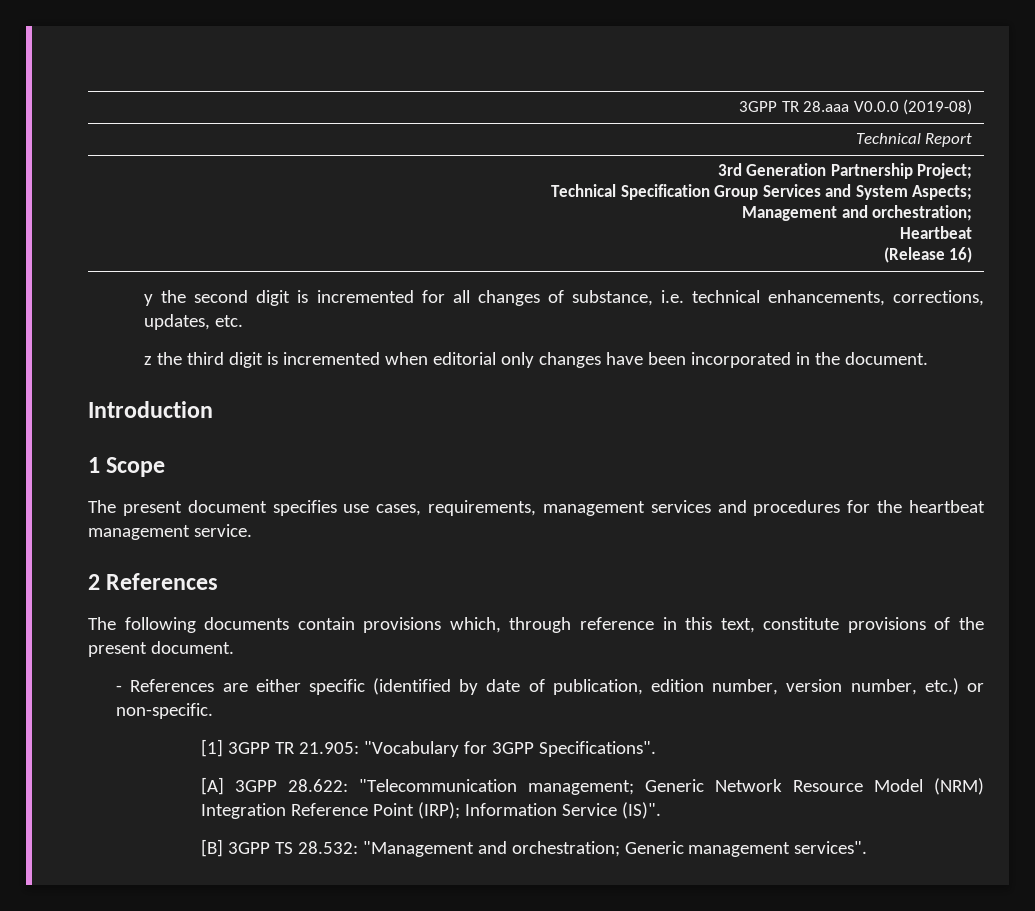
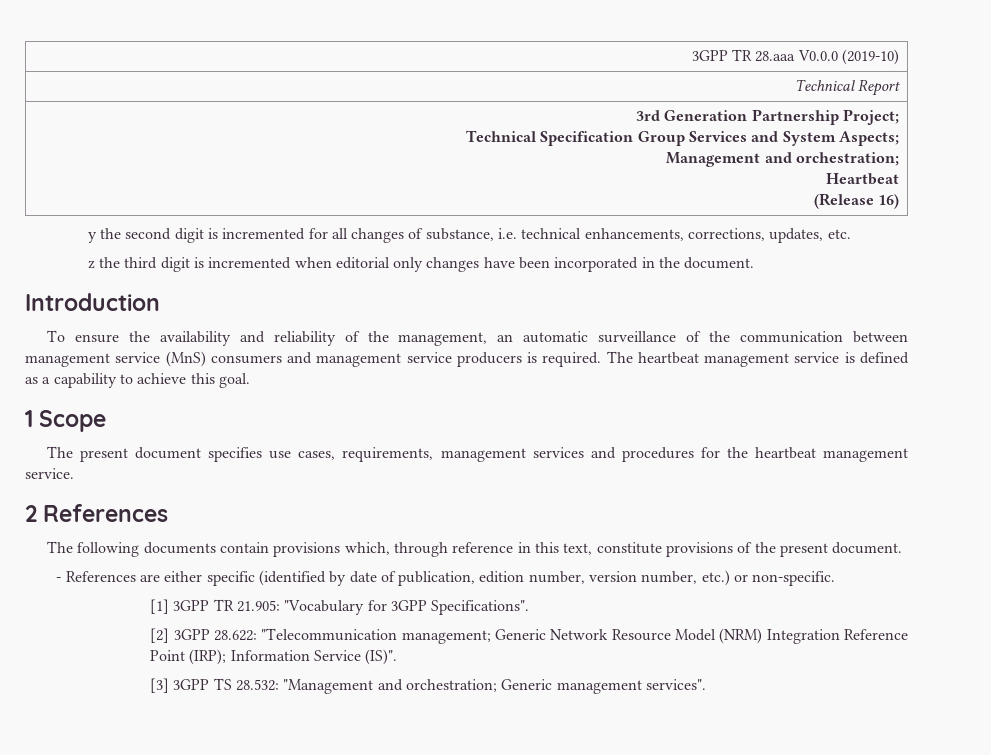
- 3GPP TR 28.aaa V0.0.0 (2019-08)
+ 3GPP TR 28.aaa V0.0.0 (2019-10)
+ To ensure the availability and reliability of the management, an automatic surveillance of the communication between management service (MnS) consumers and management service producers is required. The heartbeat management service is defined as a capability to achieve this goal.
- [A] 3GPP 28.622: "Telecommunication management; Generic Network Resource Model (NRM) Integration Reference Point (IRP); Information Service (IS)".
+ [2] 3GPP 28.622: "Telecommunication management; Generic Network Resource Model (NRM) Integration Reference Point (IRP); Information Service (IS)".
- [B] 3GPP TS 28.532: "Management and orchestration; Generic management services".
+ [3] 3GPP TS 28.532: "Management and orchestration; Generic management services".

